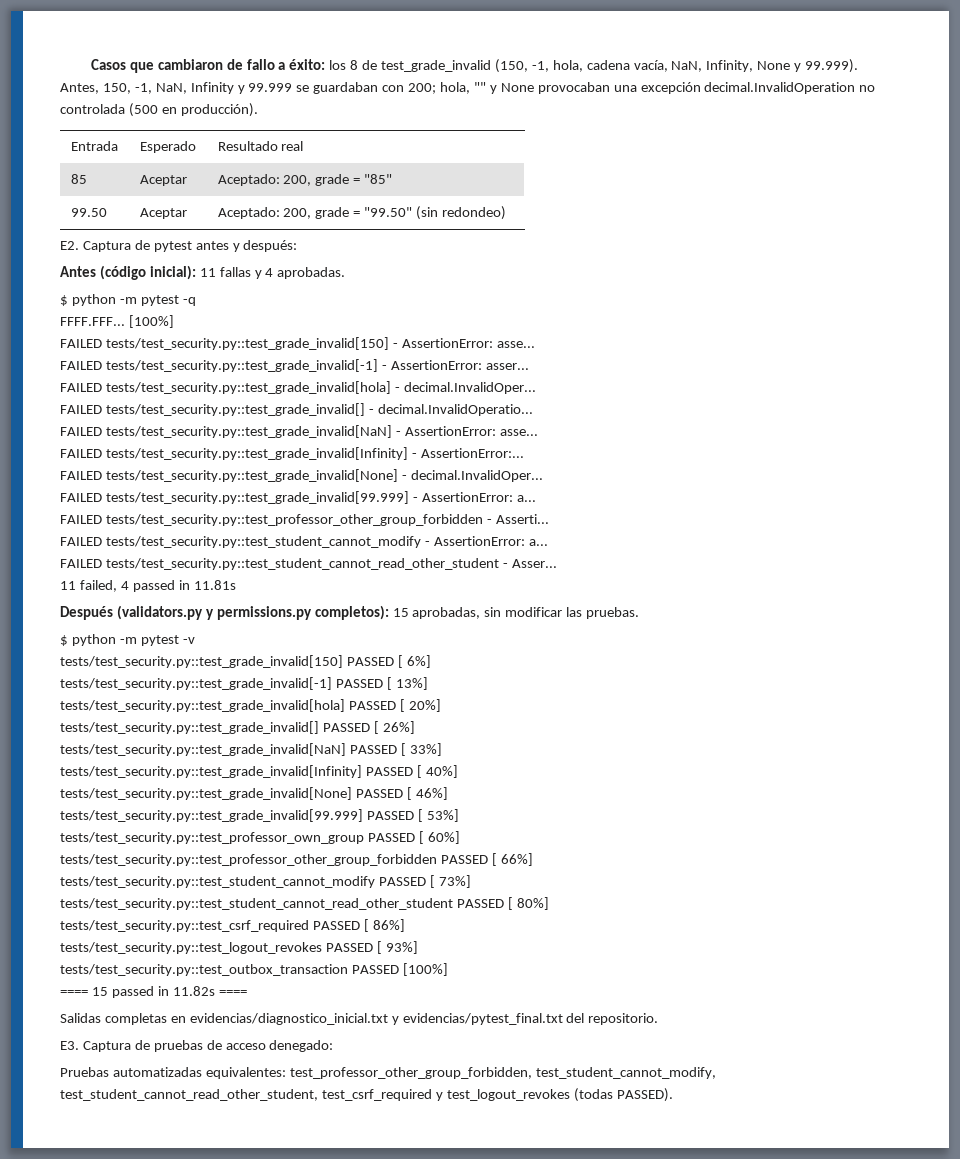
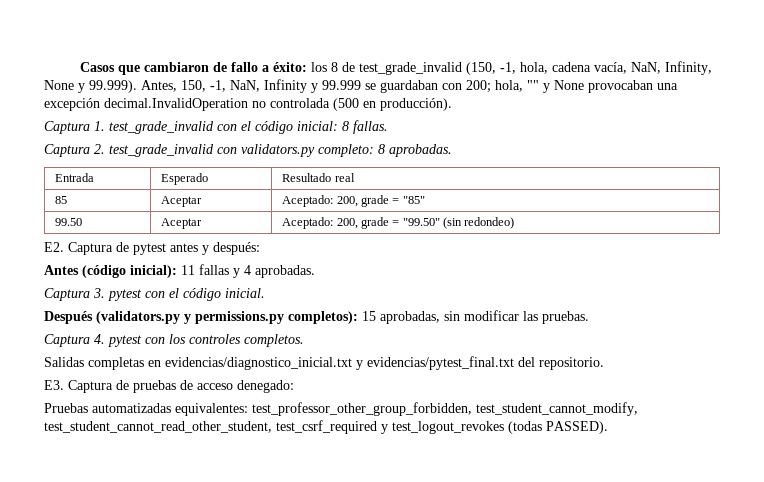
+ Captura 1. test_grade_invalid con el código inicial: 8 fallas.
+ Captura 2. test_grade_invalid con validators.py completo: 8 aprobadas.
- $ python -m pytest -q
- FFFF.FFF... [100%]
- FAILED tests/test_security.py::test_grade_invalid[150] - AssertionError: asse...
- FAILED tests/test_security.py::test_grade_invalid[-1] - AssertionError: asser...
- FAILED tests/test_security.py::test_grade_invalid[hola] - decimal.InvalidOper...
- FAILED tests/test_security.py::test_grade_invalid[] - decimal.InvalidOperatio...
- FAILED tests/test_security.py::test_grade_invalid[NaN] - AssertionError: asse...
- FAILED tests/test_security.py::test_grade_invalid[Infinity] - AssertionError:...
- FAILED tests/test_security.py::test_grade_invalid[None] - decimal.InvalidOper...
- FAILED tests/test_security.py::test_grade_invalid[99.999] - AssertionError: a...
- FAILED tests/test_security.py::test_professor_other_group_forbidden - Asserti...
- FAILED tests/test_security.py::test_student_cannot_modify - AssertionError: a...
- FAILED tests/test_security.py::test_student_cannot_read_other_student - Asser...
- 11 failed, 4 passed in 11.81s
+ Captura 3. pytest con el código inicial.
- $ python -m pytest -v
- tests/test_security.py::test_grade_invalid[150] PASSED [ 6%]
- tests/test_security.py::test_grade_invalid[-1] PASSED [ 13%]
- tests/test_security.py::test_grade_invalid[hola] PASSED [ 20%]
- tests/test_security.py::test_grade_invalid[] PASSED [ 26%]
- tests/test_security.py::test_grade_invalid[NaN] PASSED [ 33%]
- tests/test_security.py::test_grade_invalid[Infinity] PASSED [ 40%]
- tests/test_security.py::test_grade_invalid[None] PASSED [ 46%]
- tests/test_security.py::test_grade_invalid[99.999] PASSED [ 53%]
- tests/test_security.py::test_professor_own_group PASSED [ 60%]
- tests/test_security.py::test_professor_other_group_forbidden PASSED [ 66%]
- tests/test_security.py::test_student_cannot_modify PASSED [ 73%]
- tests/test_security.py::test_student_cannot_read_other_student PASSED [ 80%]
- tests/test_security.py::test_csrf_required PASSED [ 86%]
- tests/test_security.py::test_logout_revokes PASSED [ 93%]
- tests/test_security.py::test_outbox_transaction PASSED [100%]
- ==== 15 passed in 11.82s ====
+ Captura 4. pytest con los controles completos.

